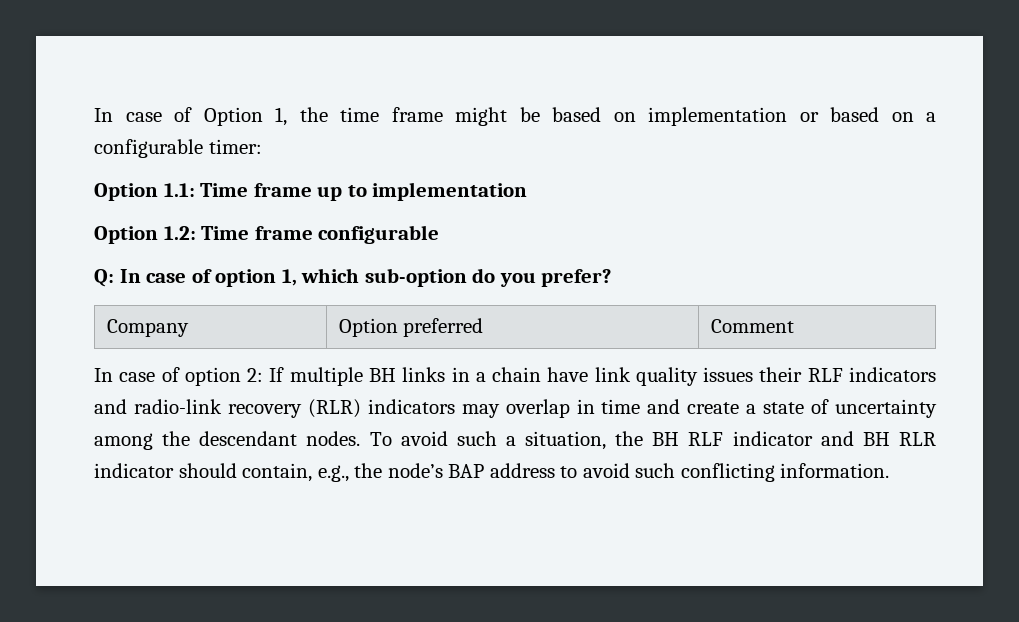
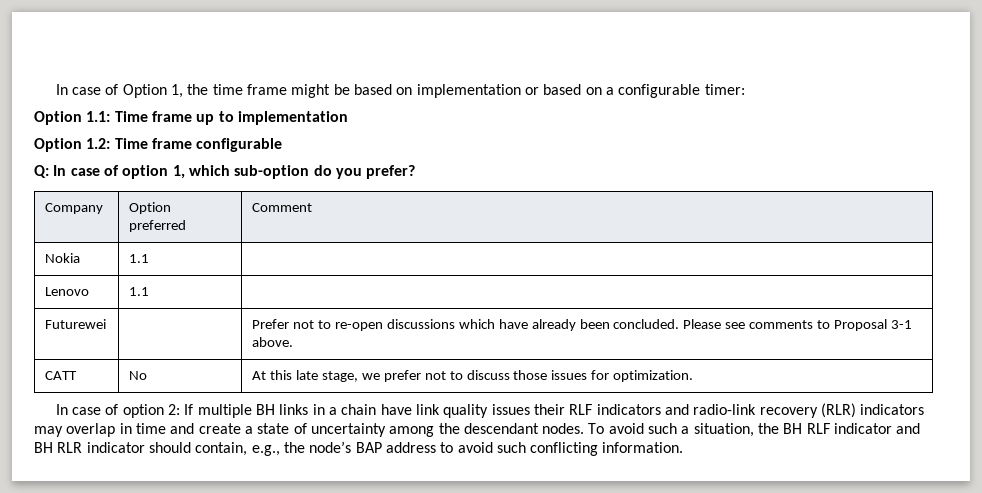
+ Nokia | 1.1 |
+ Lenovo | 1.1 |
+ Futurewei | | Prefer not to re-open discussions which have already been concluded. Please see comments to Proposal 3-1 above.
+ CATT | No | At this late stage, we prefer not to discuss those issues for optimization.

